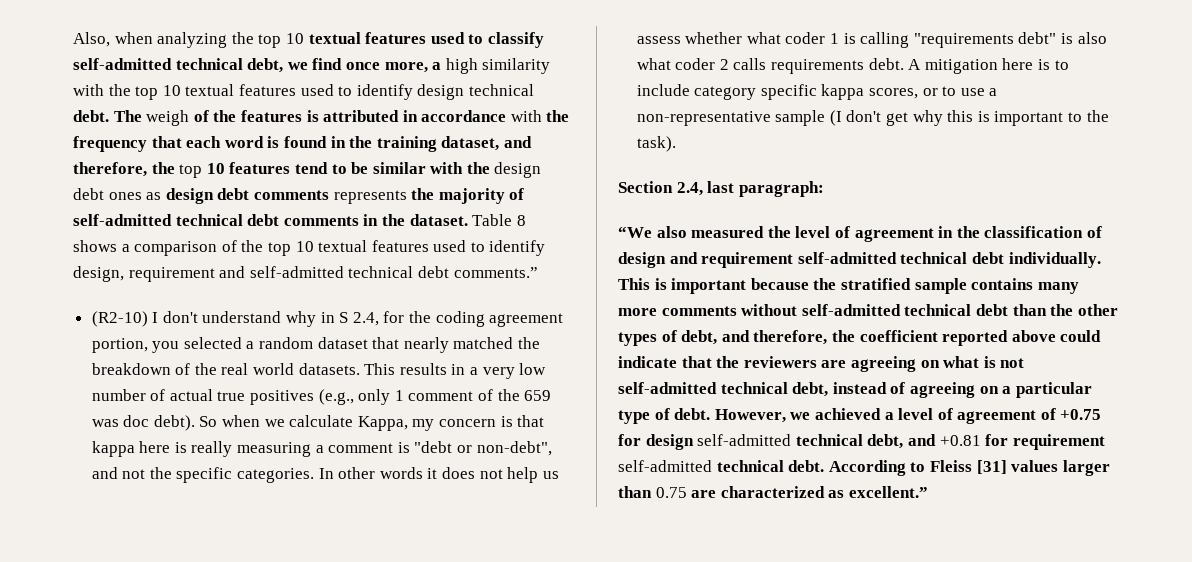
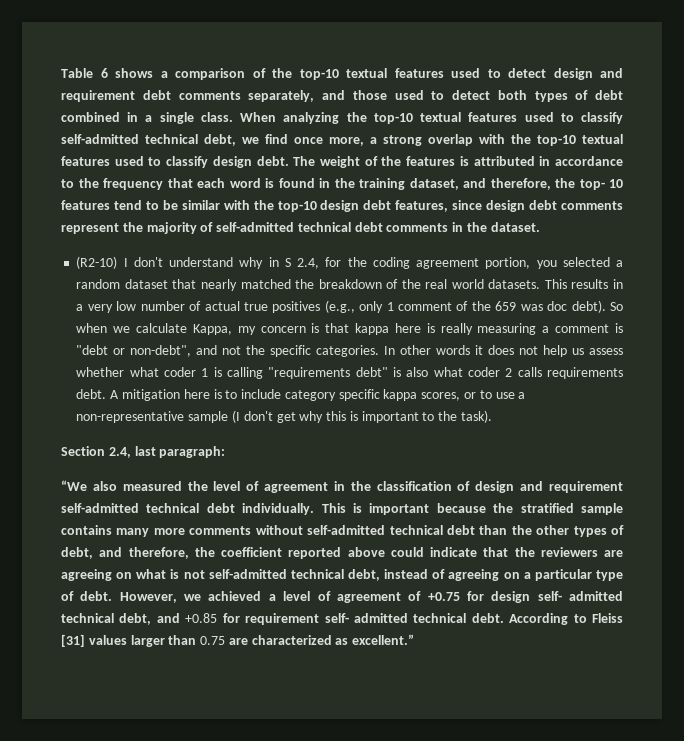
- Also, when analyzing the top 10 textual features used to classify self-admitted technical debt, we find once more, a high similarity with the top 10 textual features used to identify design technical debt.
+ Table 6 shows a comparison of the top-10 textual features used to detect design and requirement debt comments separately, and those used to detect both types of debt combined in a single class. When analyzing the top-10 textual features used to classify self-admitted technical debt, we find once more, a strong overlap with the top-10 textual features used to classify design debt.
- The weigh of the features is attributed in accordance with the frequency that each word is found in the training dataset, and therefore, the top 10 features tend to be similar with the design debt ones as design debt comments represents the majority of self-admitted technical debt comments in the dataset. Table 8 shows a comparison of the top 10 textual features used to identify design, requirement and self-admitted technical debt comments.”
+ The weight of the features is attributed in accordance to the frequency that each word is found in the training dataset, and therefore, the top- 10 features tend to be similar with the top-10 design debt features, since design debt comments represent the majority of self-admitted technical debt comments in the dataset.
- However, we achieved a level of agreement of +0.75 for design self-admitted technical debt, and +0.81 for requirement self-admitted technical debt.
+ However, we achieved a level of agreement of +0.75 for design self- admitted technical debt, and +0.85 for requirement self- admitted technical debt.

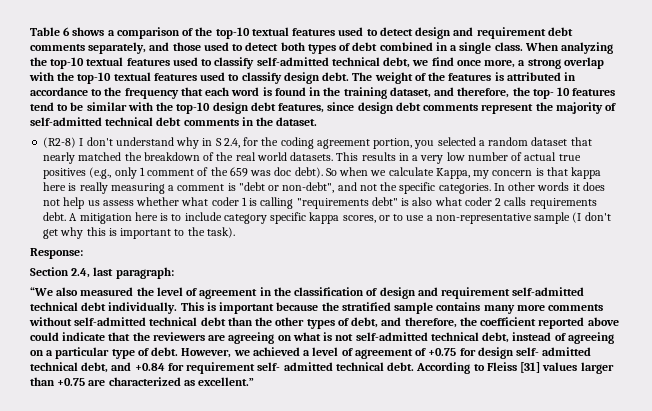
- (R2-10) I don't understand why in S 2.4, for the coding agreement portion, you selected a random dataset that nearly matched the breakdown of the real world datasets.
+ (R2-8) I don't understand why in S 2.4, for the coding agreement portion, you selected a random dataset that nearly matched the breakdown of the real world datasets.
+ Response:
- However, we achieved a level of agreement of +0.75 for design self- admitted technical debt, and +0.85 for requirement self- admitted technical debt.
+ However, we achieved a level of agreement of +0.75 for design self- admitted technical debt, and +0.84 for requirement self- admitted technical debt.
- According to Fleiss [31] values larger than 0.75 are characterized as excellent.”
+ According to Fleiss [31] values larger than +0.75 are characterized as excellent.”

